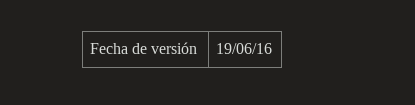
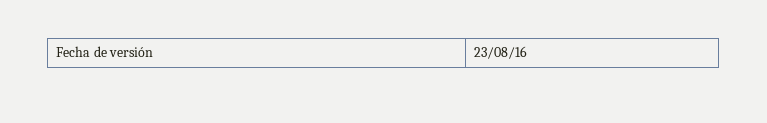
- Fecha de versión | 19/06/16
+ Fecha de versión | 23/08/16

